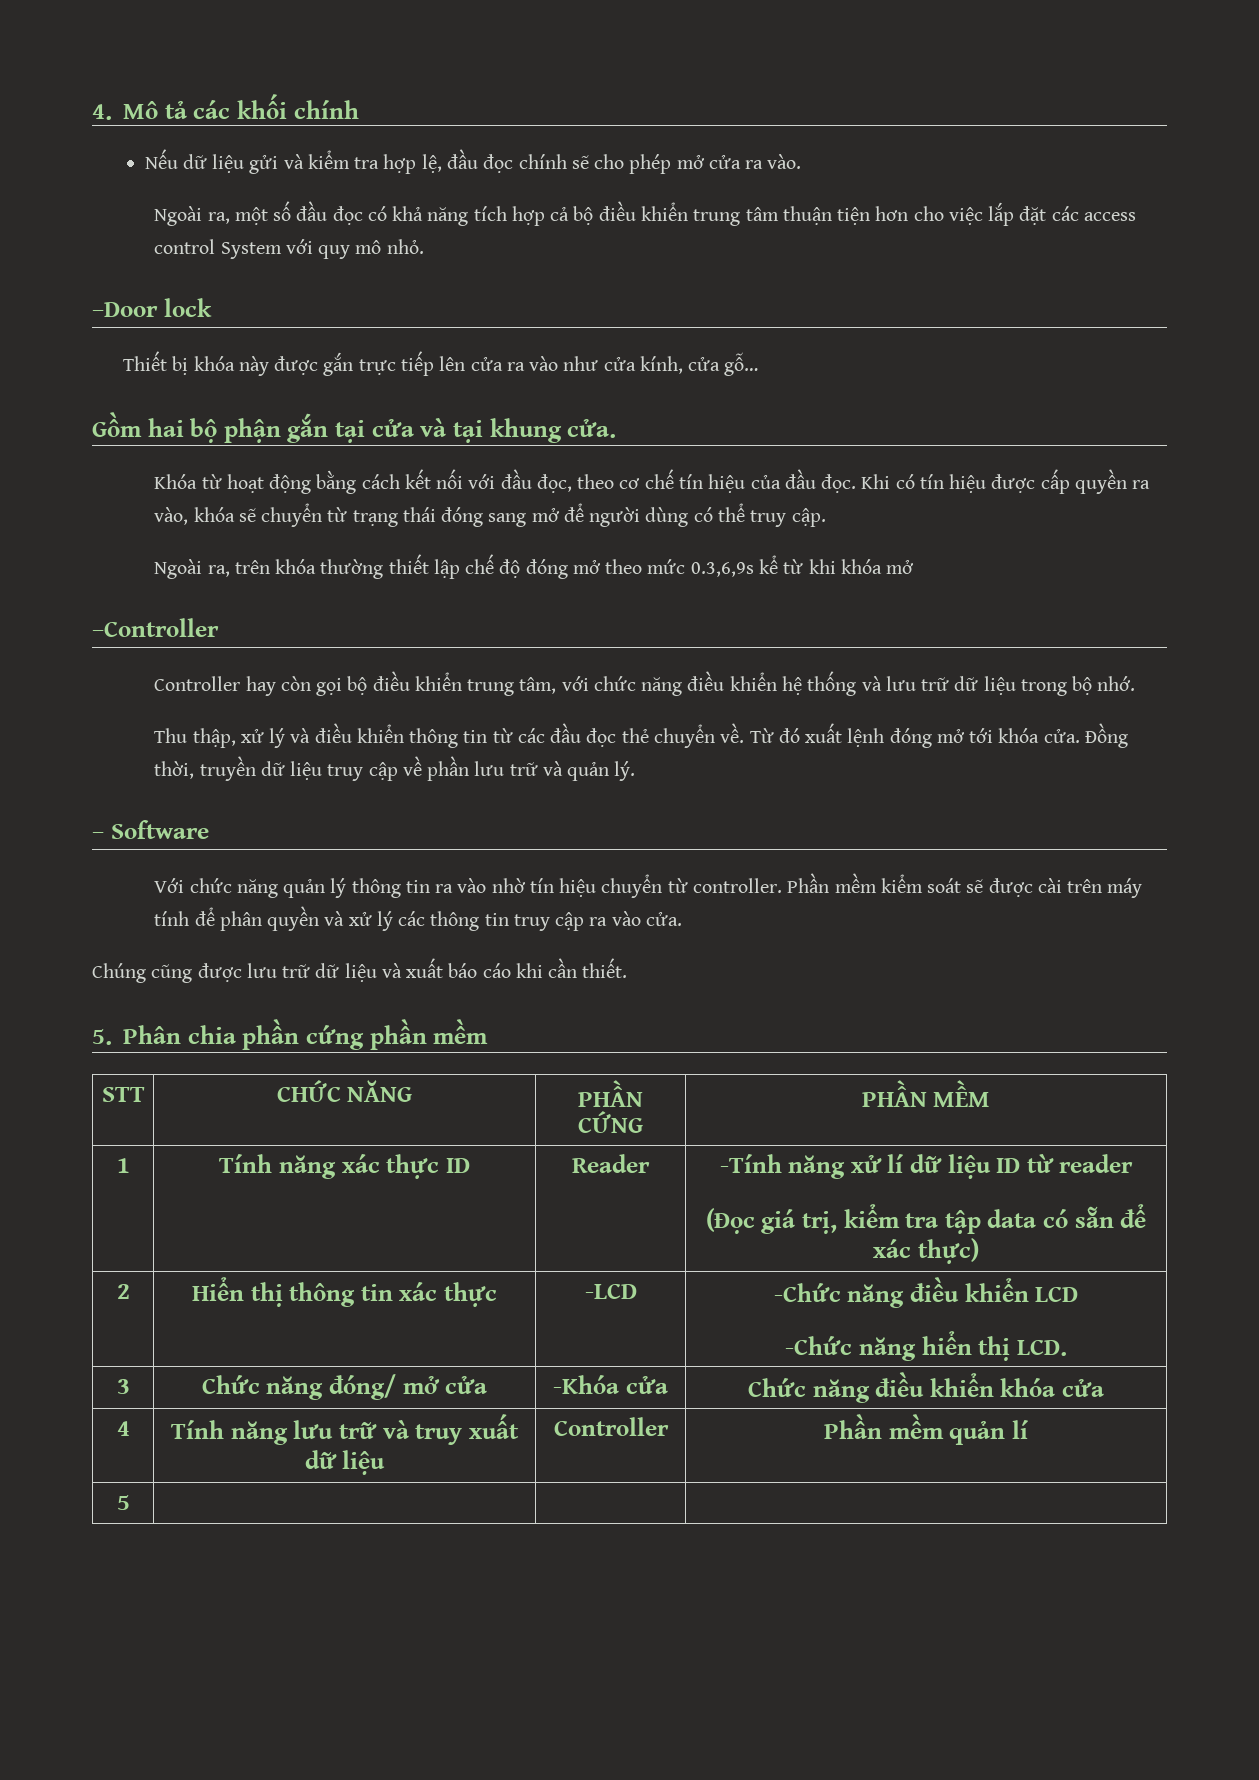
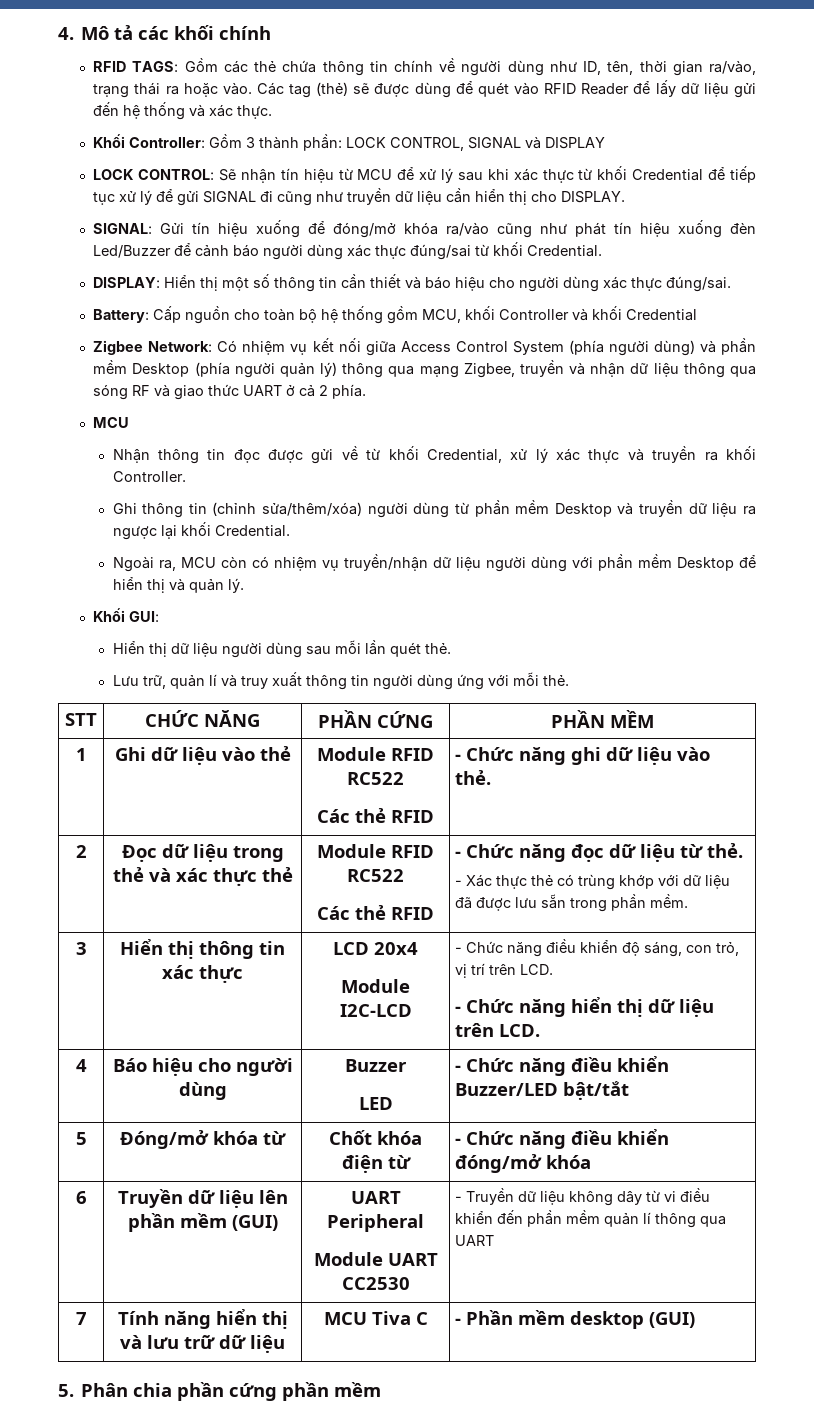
- Nếu dữ liệu gửi và kiểm tra hợp lệ, đầu đọc chính sẽ cho phép mở cửa ra vào.
- Ngoài ra, một số đầu đọc có khả năng tích hợp cả bộ điều khiển trung tâm thuận tiện hơn cho việc lắp đặt các access control System với quy mô nhỏ.
- –Door lock
- Thiết bị khóa này được gắn trực tiếp lên cửa ra vào như cửa kính, cửa gỗ…
- Gồm hai bộ phận gắn tại cửa và tại khung cửa.
- Khóa từ hoạt động bằng cách kết nối với đầu đọc, theo cơ chế tín hiệu của đầu đọc. Khi có tín hiệu được cấp quyền ra vào, khóa sẽ chuyển từ trạng thái đóng sang mở để người dùng có thể truy cập.
- Ngoài ra, trên khóa thường thiết lập chế độ đóng mở theo mức 0.3,6,9s kể từ khi khóa mở
- –Controller
- Controller hay còn gọi bộ điều khiển trung tâm, với chức năng điều khiển hệ thống và lưu trữ dữ liệu trong bộ nhớ.
- Thu thập, xử lý và điều khiển thông tin từ các đầu đọc thẻ chuyển về. Từ đó xuất lệnh đóng mở tới khóa cửa. Đồng thời, truyền dữ liệu truy cập về phần lưu trữ và quản lý.
- – Software
- Với chức năng quản lý thông tin ra vào nhờ tín hiệu chuyển từ controller. Phần mềm kiểm soát sẽ được cài trên máy tính để phân quyền và xử lý các thông tin truy cập ra vào cửa.
- Chúng cũng được lưu trữ dữ liệu và xuất báo cáo khi cần thiết.
- 5. Phân chia phần cứng phần mềm
+ RFID TAGS: Gồm các thẻ chứa thông tin chính về người dùng như ID, tên, thời gian ra/vào, trạng thái ra hoặc vào. Các tag (thẻ) sẽ được dùng để quét vào RFID Reader để lấy dữ liệu gửi đến hệ thống và xác thực.
+ Khối Controller: Gồm 3 thành phần: LOCK CONTROL, SIGNAL và DISPLAY
+ LOCK CONTROL: Sẽ nhận tín hiệu từ MCU để xử lý sau khi xác thực từ khối Credential để tiếp tục xử lý để gửi SIGNAL đi cũng như truyền dữ liệu cần hiển thị cho DISPLAY.
+ SIGNAL: Gửi tín hiệu xuống để đóng/mở khóa ra/vào cũng như phát tín hiệu xuống đèn Led/Buzzer để cảnh báo người dùng xác thực đúng/sai từ khối Credential.
+ DISPLAY: Hiển thị một số thông tin cần thiết và báo hiệu cho người dùng xác thực đúng/sai.
+ Battery: Cấp nguồn cho toàn bộ hệ thống gồm MCU, khối Controller và khối Credential
+ Zigbee Network: Có nhiệm vụ kết nối giữa Access Control System (phía người dùng) và phần mềm Desktop (phía người quản lý) thông qua mạng Zigbee, truyền và nhận dữ liệu thông qua sóng RF và giao thức UART ở cả 2 phía.
+ MCU
+ Nhận thông tin đọc được gửi về từ khối Credential, xử lý xác thực và truyền ra khối Controller.
+ Ghi thông tin (chỉnh sửa/thêm/xóa) người dùng từ phần mềm Desktop và truyền dữ liệu ra ngược lại khối Credential.
+ Ngoài ra, MCU còn có nhiệm vụ truyền/nhận dữ liệu người dùng với phần mềm Desktop để hiển thị và quản lý.
+ Khối GUI:
+ Hiển thị dữ liệu người dùng sau mỗi lần quét thẻ.
+ Lưu trữ, quản lí và truy xuất thông tin người dùng ứng với mỗi thẻ.
- 1 | Tính năng xác thực ID | Reader | -Tính năng xử lí dữ liệu ID từ reader
- (Đọc giá trị, kiểm tra tập data có sẵn để xác thực)
- 2 | Hiển thị thông tin xác thực | -LCD | -Chức năng điều khiển LCD
- -Chức năng hiển thị LCD.
- 3 | Chức năng đóng/ mở cửa | -Khóa cửa | Chức năng điều khiển khóa cửa
- 4 | Tính năng lưu trữ và truy xuất dữ liệu | Controller | Phần mềm quản lí
- 5 | | |
+ 1 | Ghi dữ liệu vào thẻ | Module RFID RC522
+ Các thẻ RFID | - Chức năng ghi dữ liệu vào thẻ.
+ 2 | Đọc dữ liệu trong thẻ và xác thực thẻ | Module RFID RC522
+ Các thẻ RFID | - Chức năng đọc dữ liệu từ thẻ.
+ - Xác thực thẻ có trùng khớp với dữ liệu đã được lưu sẵn trong phần mềm.
+ 3 | Hiển thị thông tin xác thực | LCD 20x4
+ Module I2C-LCD | - Chức năng điều khiển độ sáng, con trỏ, vị trí trên LCD.
+ - Chức năng hiển thị dữ liệu trên LCD.
+ 4 | Báo hiệu cho người dùng | Buzzer
+ LED | - Chức năng điều khiển Buzzer/LED bật/tắt
+ 5 | Đóng/mở khóa từ | Chốt khóa điện từ | - Chức năng điều khiển đóng/mở khóa
+ 6 | Truyền dữ liệu lên phần mềm (GUI) | UART Peripheral
+ Module UART CC2530 | - Truyền dữ liệu không dây từ vi điều khiển đến phần mềm quản lí thông qua UART
+ 7 | Tính năng hiển thị và lưu trữ dữ liệu | MCU Tiva C | - Phần mềm desktop (GUI)
+ 5. Phân chia phần cứng phần mềm

